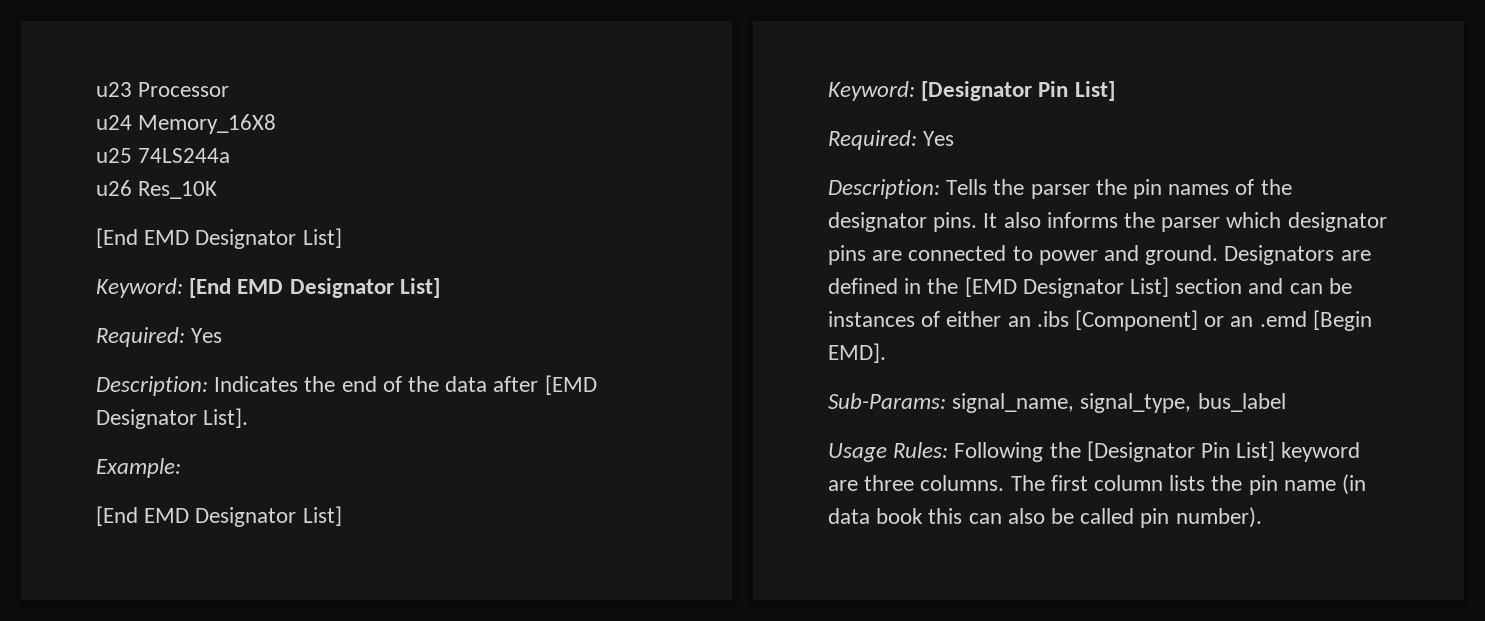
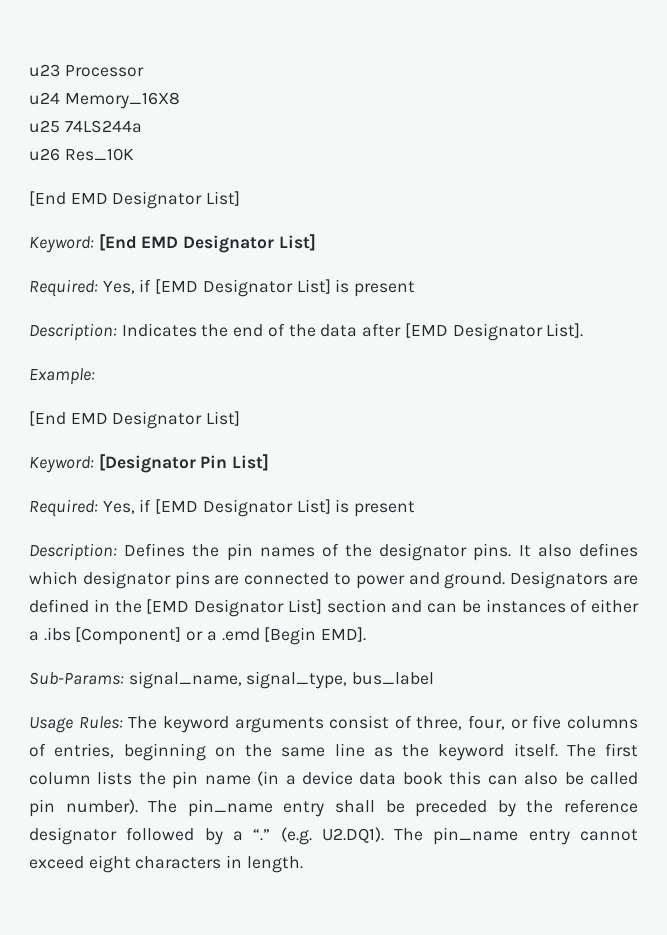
  Keyword: [End EMD Designator List]
- Required: Yes
+ Required: Yes, if [EMD Designator List] is present
  Keyword: [Designator Pin List]
- Required: Yes
- Description: Tells the parser the pin names of the designator pins.
+ Required: Yes, if [EMD Designator List] is present
+ Description: Defines the pin names of the designator pins.
- It also informs the parser which designator pins are connected to power and ground.
+ It also defines which designator pins are connected to power and ground.
- Designators are defined in the [EMD Designator List] section and can be instances of either an .ibs [Component] or an .emd [Begin EMD].
+ Designators are defined in the [EMD Designator List] section and can be instances of either a .ibs [Component] or a .emd [Begin EMD].
- Usage Rules: Following the [Designator Pin List] keyword are three columns.
+ Usage Rules: The keyword arguments consist of three, four, or five columns of entries, beginning on the same line as the keyword itself.
- The first column lists the pin name (in data book this can also be called pin number).
+ The first column lists the pin name (in a device data book this can also be called pin number).
+ The pin_name entry shall be preceded by the reference designator followed by a “.” (e.g. U2.DQ1). The pin_name entry cannot exceed eight characters in length.

